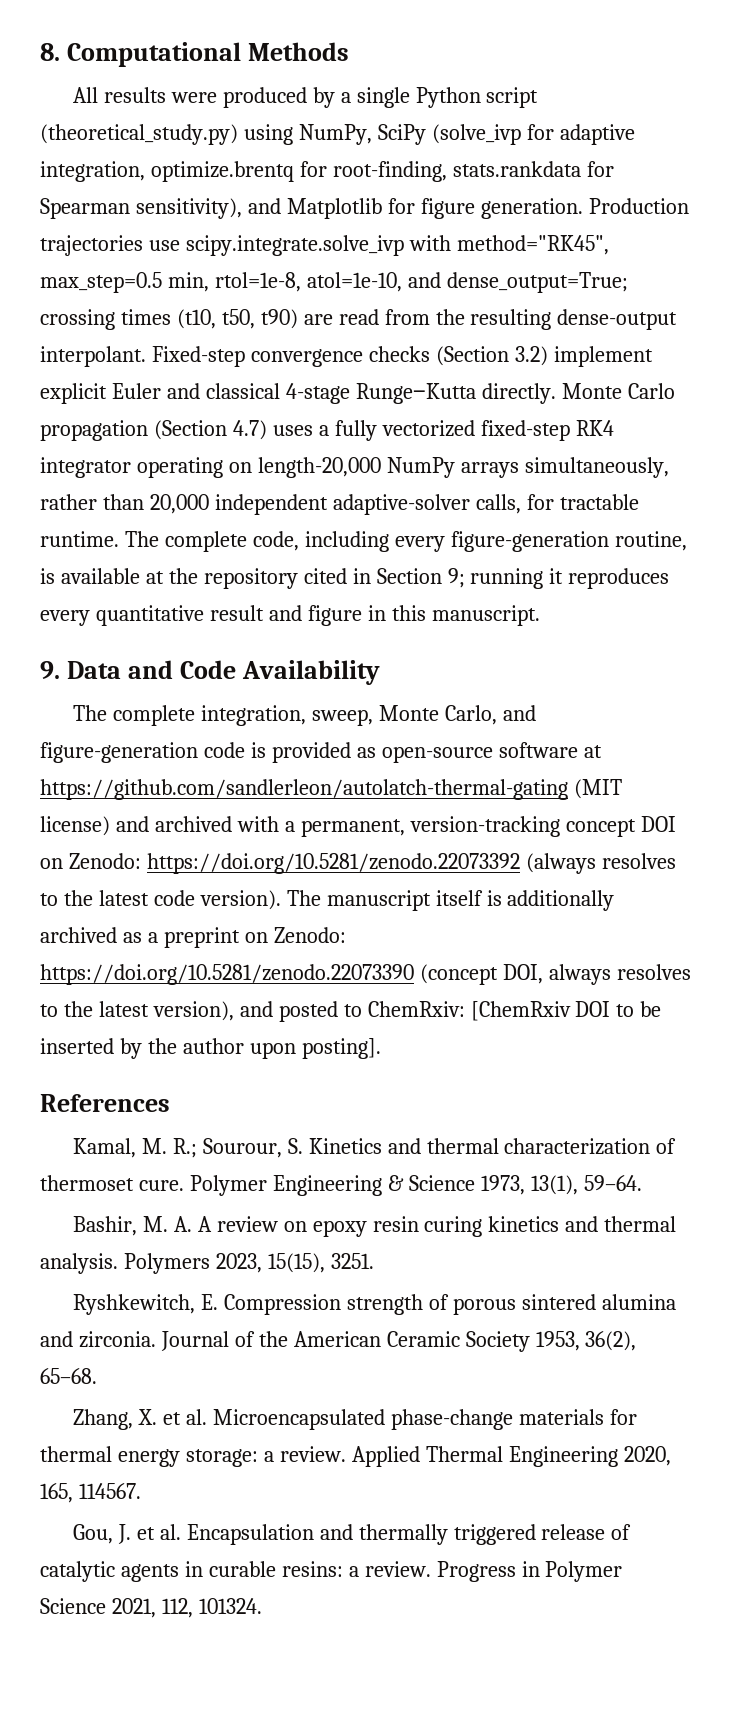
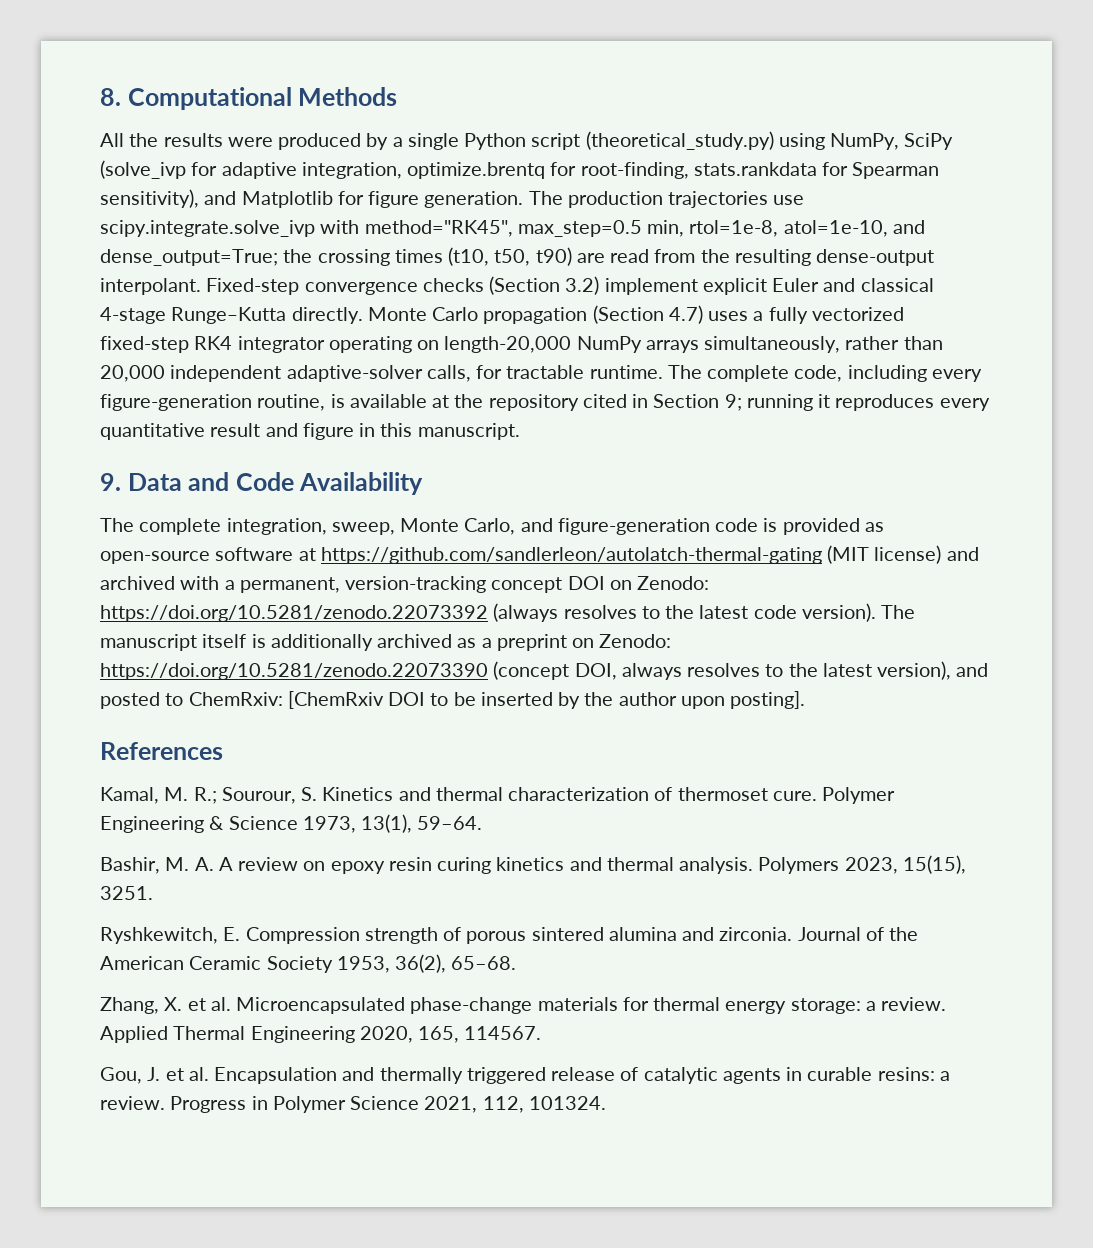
- All results were produced by a single Python script (theoretical_study.py) using NumPy, SciPy (solve_ivp for adaptive integration, optimize.brentq for root-finding, stats.rankdata for Spearman sensitivity), and Matplotlib for figure generation.
+ All the results were produced by a single Python script (theoretical_study.py) using NumPy, SciPy (solve_ivp for adaptive integration, optimize.brentq for root-finding, stats.rankdata for Spearman sensitivity), and Matplotlib for figure generation.
- Production trajectories use scipy.integrate.solve_ivp with method="RK45", max_step=0.5 min, rtol=1e-8, atol=1e-10, and dense_output=True; crossing times (t10, t50, t90) are read from the resulting dense-output interpolant.
+ The production trajectories use scipy.integrate.solve_ivp with method="RK45", max_step=0.5 min, rtol=1e-8, atol=1e-10, and dense_output=True; the crossing times (t10, t50, t90) are read from the resulting dense-output interpolant.

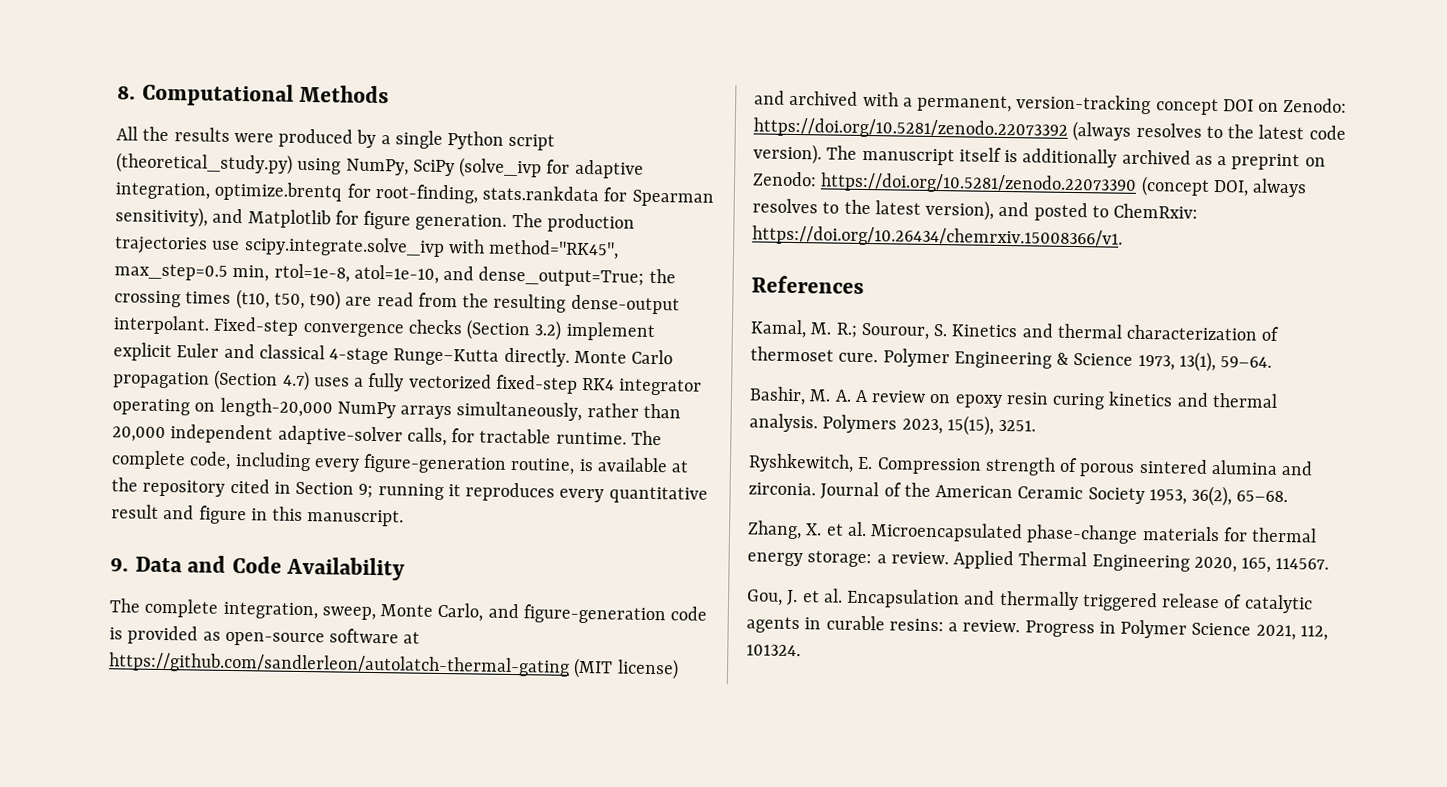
- The manuscript itself is additionally archived as a preprint on Zenodo: https://doi.org/10.5281/zenodo.22073390 (concept DOI, always resolves to the latest version), and posted to ChemRxiv: [ChemRxiv DOI to be inserted by the author upon posting].
+ The manuscript itself is additionally archived as a preprint on Zenodo: https://doi.org/10.5281/zenodo.22073390 (concept DOI, always resolves to the latest version), and posted to ChemRxiv: https://doi.org/10.26434/chemrxiv.15008366/v1.

